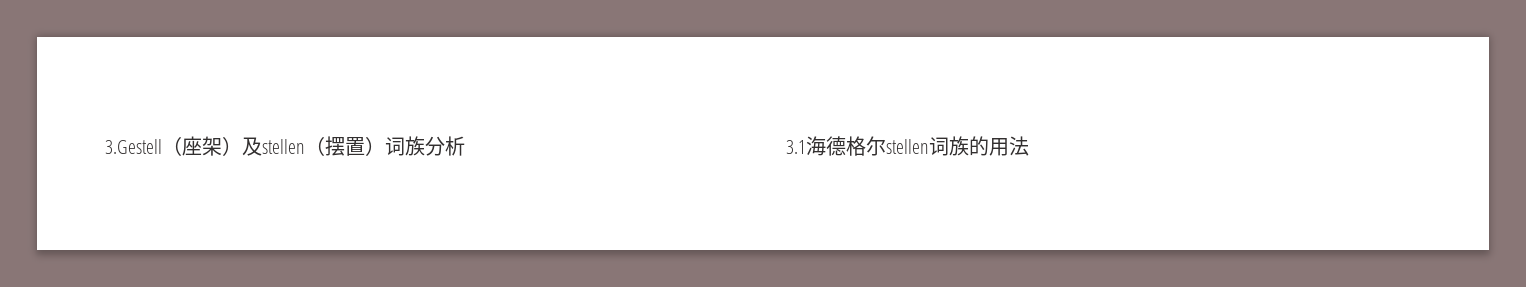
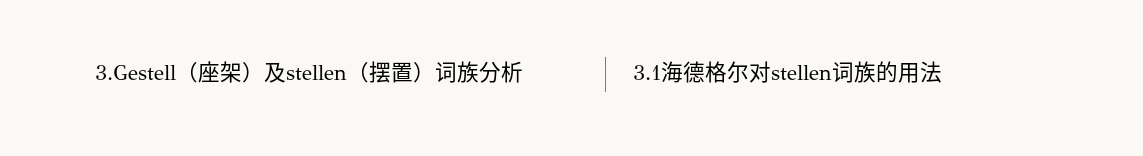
- 3.1海德格尔stellen词族的用法
+ 3.1海德格尔对stellen词族的用法

